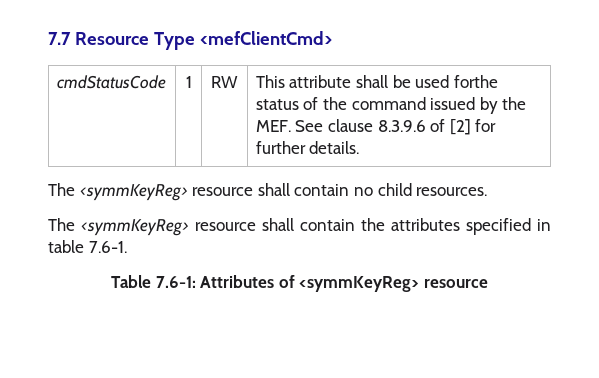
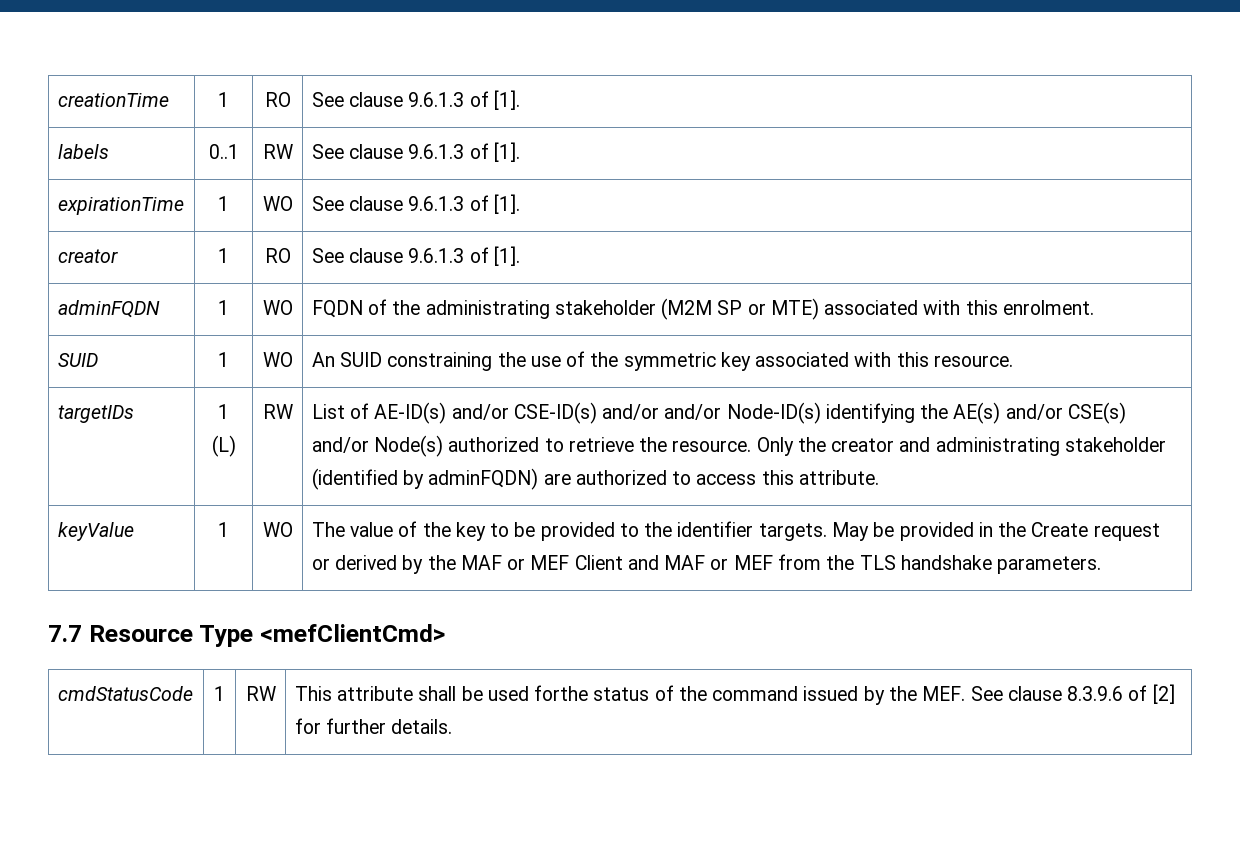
+ creationTime | 1 | RO | See clause 9.6.1.3 of [1].
+ labels | 0..1 | RW | See clause 9.6.1.3 of [1].
+ expirationTime | 1 | WO | See clause 9.6.1.3 of [1].
+ creator | 1 | RO | See clause 9.6.1.3 of [1].
+ adminFQDN | 1 | WO | FQDN of the administrating stakeholder (M2M SP or MTE) associated with this enrolment.
+ SUID | 1 | WO | An SUID constraining the use of the symmetric key associated with this resource.
+ targetIDs | 1 (L) | RW | List of AE-ID(s) and/or CSE-ID(s) and/or and/or Node-ID(s) identifying the AE(s) and/or CSE(s) and/or Node(s) authorized to retrieve the resource. Only the creator and administrating stakeholder (identified by adminFQDN) are authorized to access this attribute.
+ keyValue | 1 | WO | The value of the key to be provided to the identifier targets. May be provided in the Create request or derived by the MAF or MEF Client and MAF or MEF from the TLS handshake parameters.
- The <symmKeyReg> resource shall contain no child resources.
- The <symmKeyReg> resource shall contain the attributes specified in table 7.6-1.
- Table 7.6-1: Attributes of <symmKeyReg> resource

